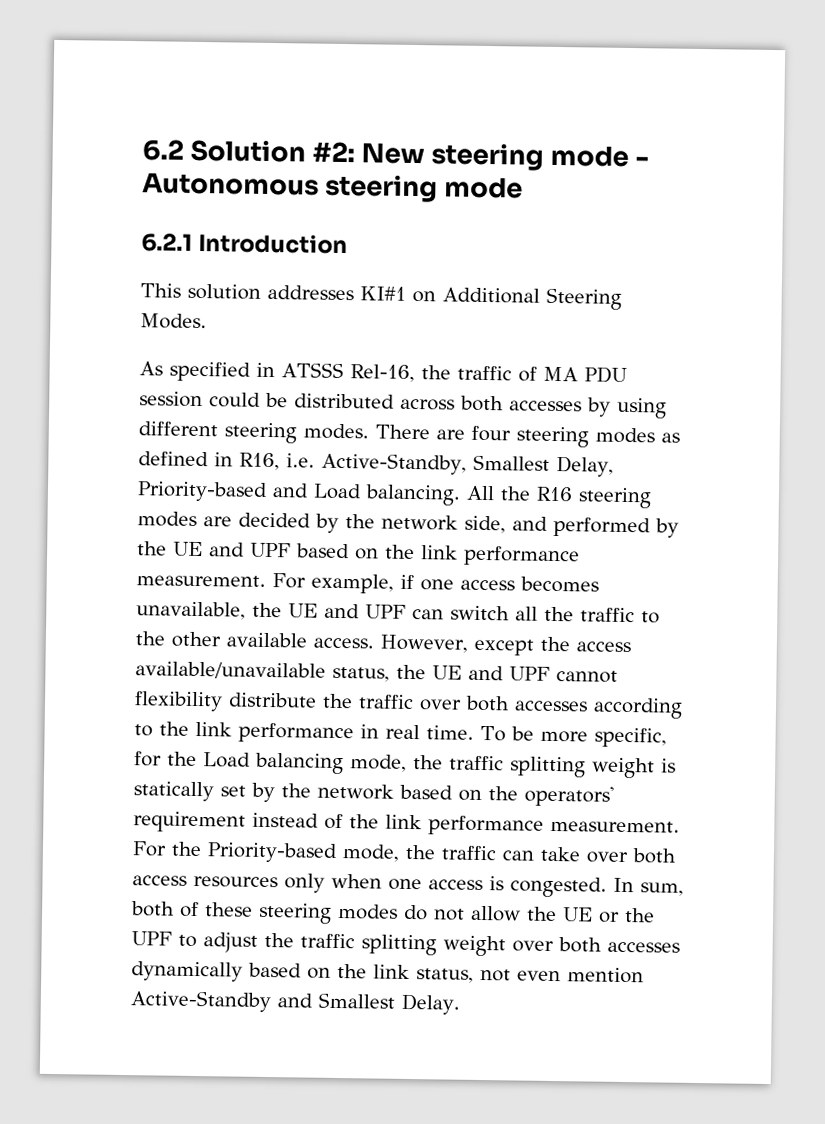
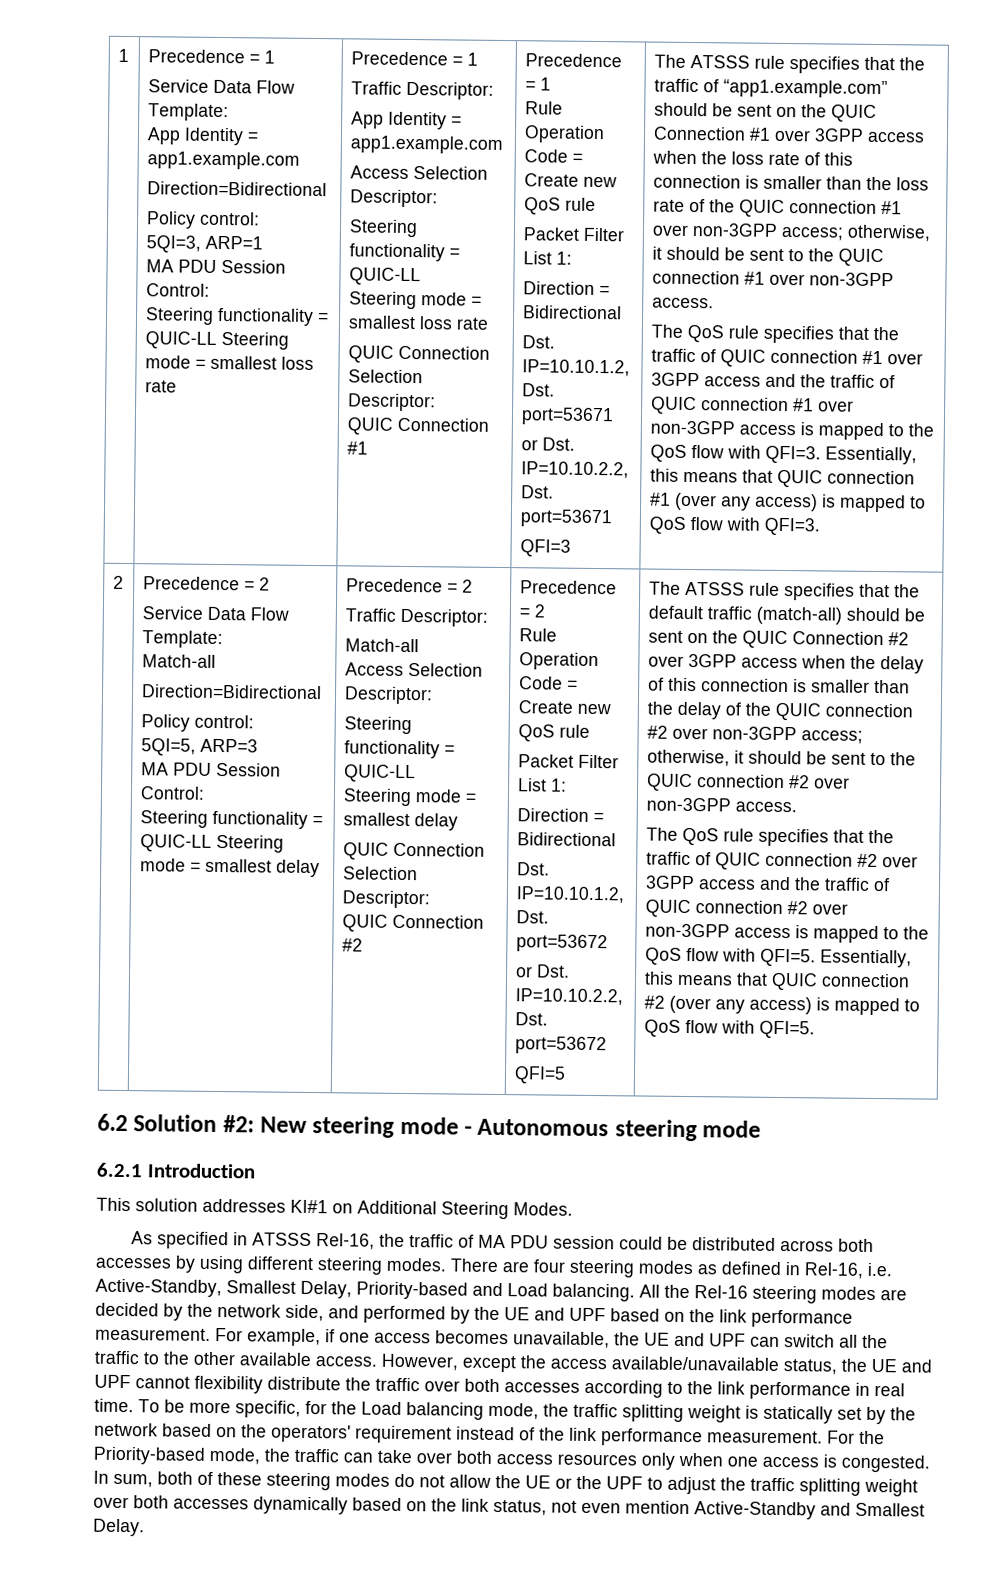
+ 1 | Precedence = 1
+ Service Data Flow Template:
+ App Identity = app1.example.com
+ Direction=Bidirectional
+ Policy control:
+ 5QI=3, ARP=1
+ MA PDU Session Control:
+ Steering functionality = QUIC-LL Steering mode = smallest loss rate | Precedence = 1
+ Traffic Descriptor:
+ App Identity = app1.example.com
+ Access Selection Descriptor:
+ Steering functionality = QUIC-LL
+ Steering mode = smallest loss rate
+ QUIC Connection Selection Descriptor:
+ QUIC Connection #1 | Precedence = 1
+ Rule Operation Code = Create new QoS rule
+ Packet Filter List 1:
+ Direction = Bidirectional
+ Dst. IP=10.10.1.2, Dst. port=53671
+ or Dst. IP=10.10.2.2, Dst. port=53671
+ QFI=3 | The ATSSS rule specifies that the traffic of “app1.example.com” should be sent on the QUIC Connection #1 over 3GPP access when the loss rate of this connection is smaller than the loss rate of the QUIC connection #1 over non-3GPP access; otherwise, it should be sent to the QUIC connection #1 over non-3GPP access.
+ The QoS rule specifies that the traffic of QUIC connection #1 over 3GPP access and the traffic of QUIC connection #1 over non-3GPP access is mapped to the QoS flow with QFI=3. Essentially, this means that QUIC connection #1 (over any access) is mapped to QoS flow with QFI=3.
+ 2 | Precedence = 2
+ Service Data Flow Template:
+ Match-all
+ Direction=Bidirectional
+ Policy control:
+ 5QI=5, ARP=3
+ MA PDU Session Control:
+ Steering functionality = QUIC-LL Steering mode = smallest delay | Precedence = 2
+ Traffic Descriptor:
+ Match-all
+ Access Selection Descriptor:
+ Steering functionality = QUIC-LL
+ Steering mode = smallest delay
+ QUIC Connection Selection Descriptor:
+ QUIC Connection #2 | Precedence = 2
+ Rule Operation Code = Create new QoS rule
+ Packet Filter List 1:
+ Direction = Bidirectional
+ Dst. IP=10.10.1.2, Dst. port=53672
+ or Dst. IP=10.10.2.2, Dst. port=53672
+ QFI=5 | The ATSSS rule specifies that the default traffic (match-all) should be sent on the QUIC Connection #2 over 3GPP access when the delay of this connection is smaller than the delay of the QUIC connection #2 over non-3GPP access; otherwise, it should be sent to the QUIC connection #2 over non-3GPP access.
+ The QoS rule specifies that the traffic of QUIC connection #2 over 3GPP access and the traffic of QUIC connection #2 over non-3GPP access is mapped to the QoS flow with QFI=5. Essentially, this means that QUIC connection #2 (over any access) is mapped to QoS flow with QFI=5.
- There are four steering modes as defined in R16, i.e. Active-Standby, Smallest Delay, Priority-based and Load balancing.
+ There are four steering modes as defined in Rel-16, i.e. Active-Standby, Smallest Delay, Priority-based and Load balancing.
- All the R16 steering modes are decided by the network side, and performed by the UE and UPF based on the link performance measurement.
+ All the Rel-16 steering modes are decided by the network side, and performed by the UE and UPF based on the link performance measurement.

